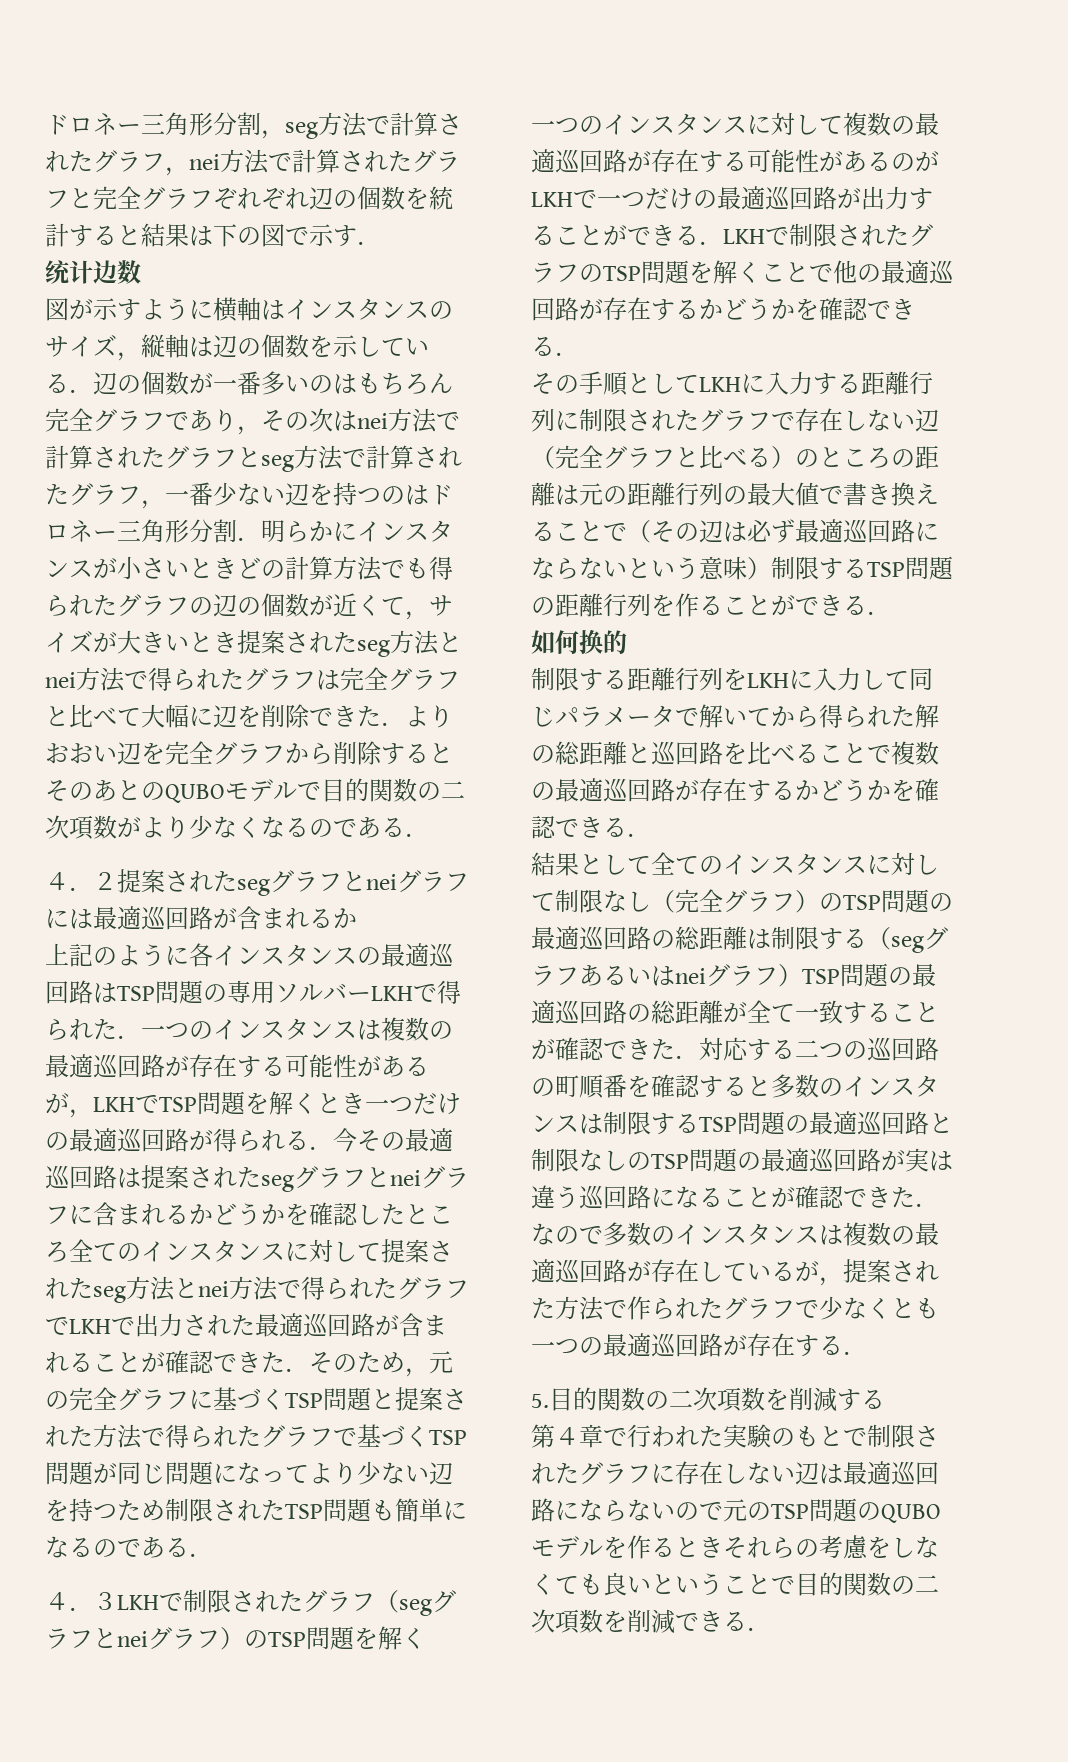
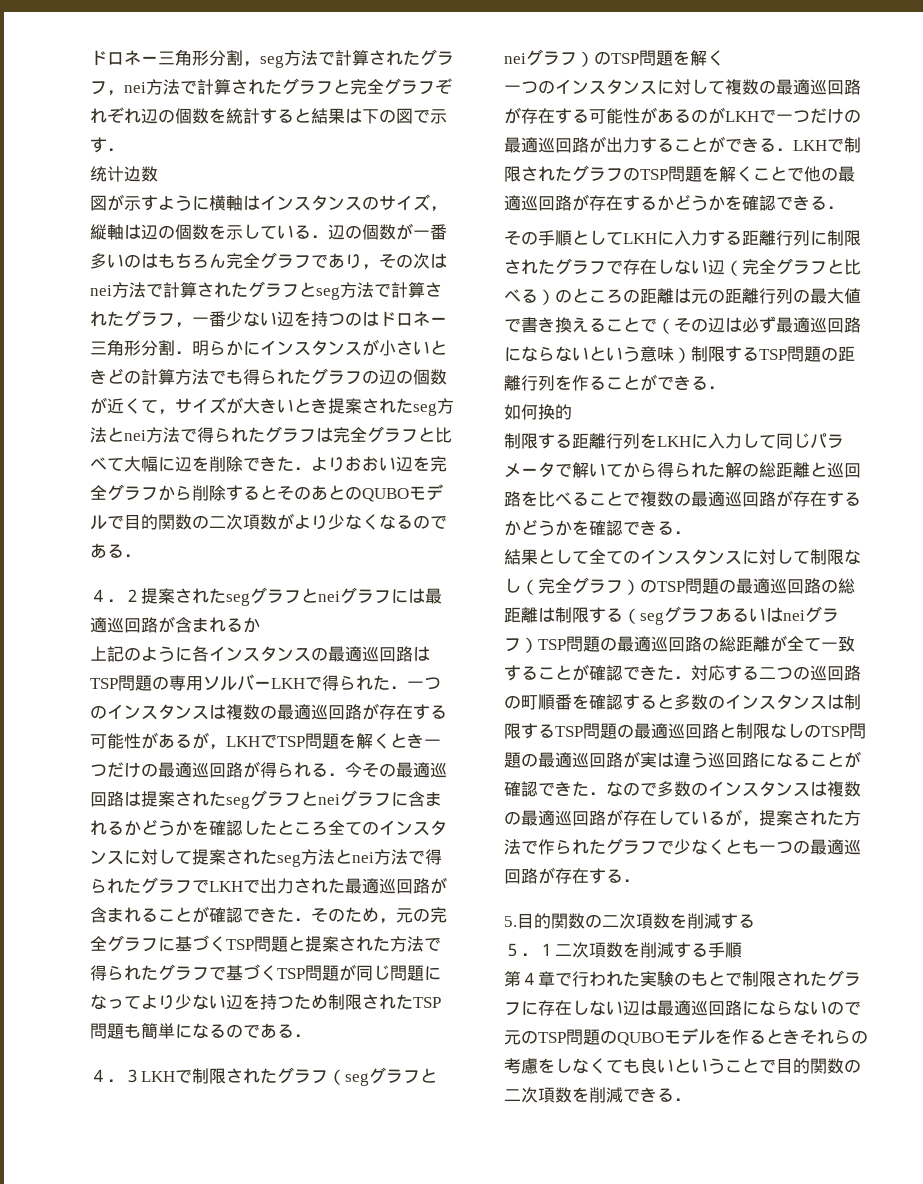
+ ５．１二次項数を削減する手順

